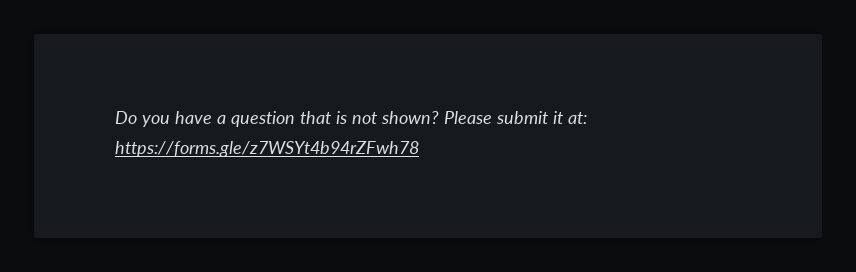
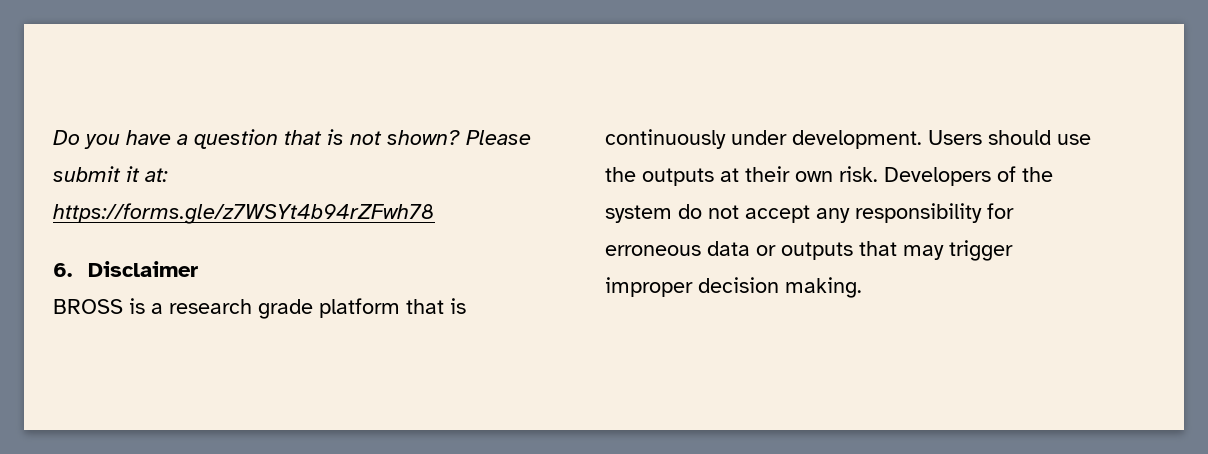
+ 6. Disclaimer
+ BROSS is a research grade platform that is continuously under development. Users should use the outputs at their own risk. Developers of the system do not accept any responsibility for erroneous data or outputs that may trigger improper decision making.

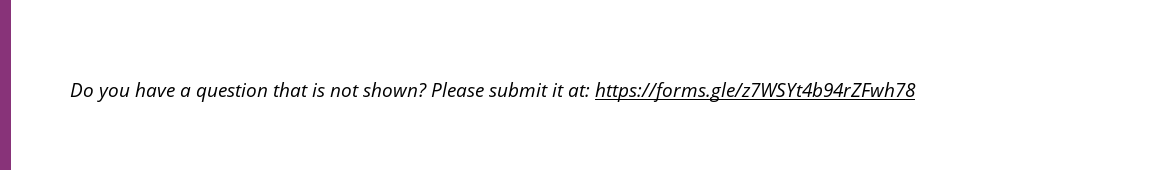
- 6. Disclaimer
- BROSS is a research grade platform that is continuously under development. Users should use the outputs at their own risk. Developers of the system do not accept any responsibility for erroneous data or outputs that may trigger improper decision making.

